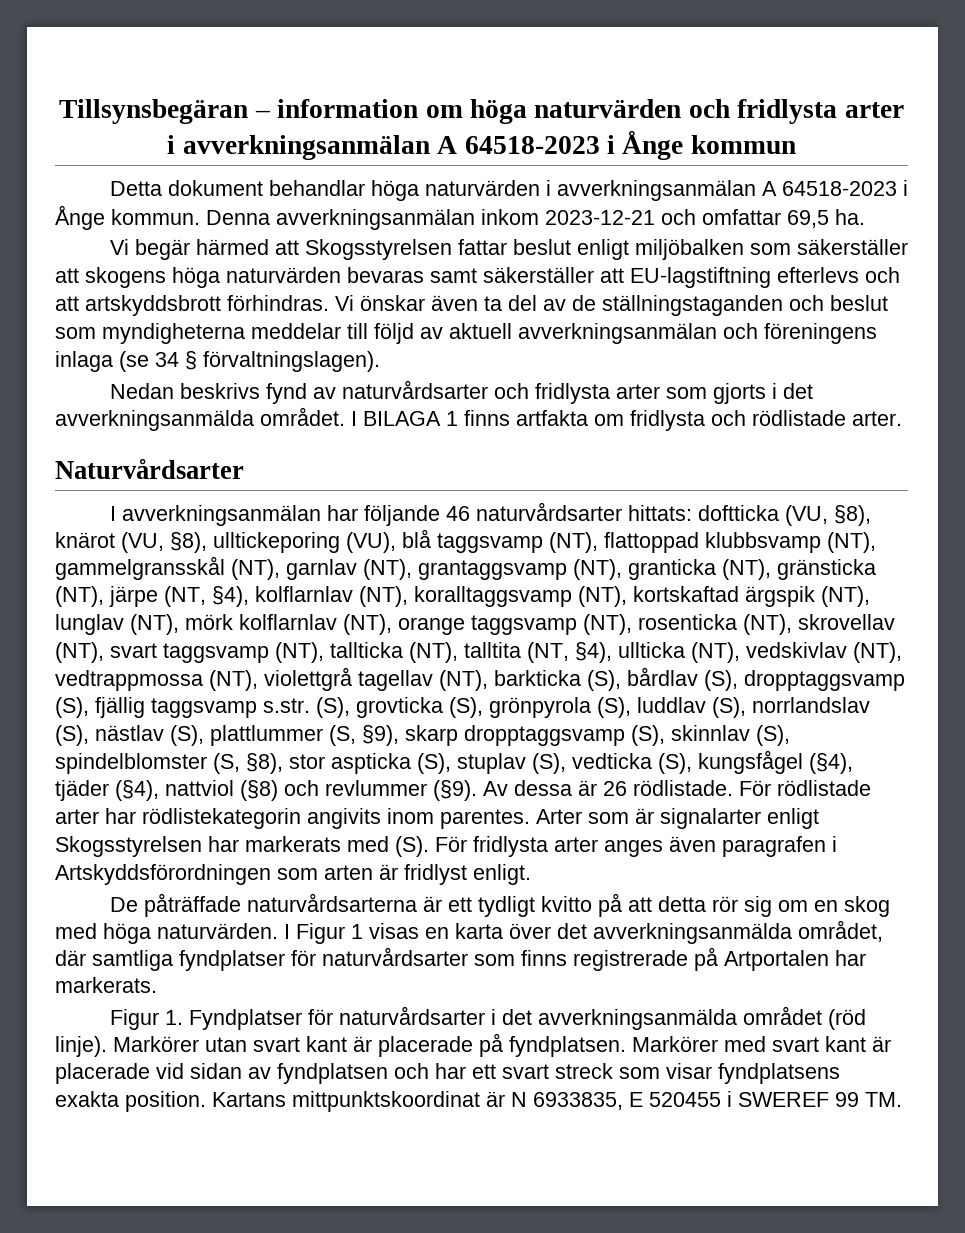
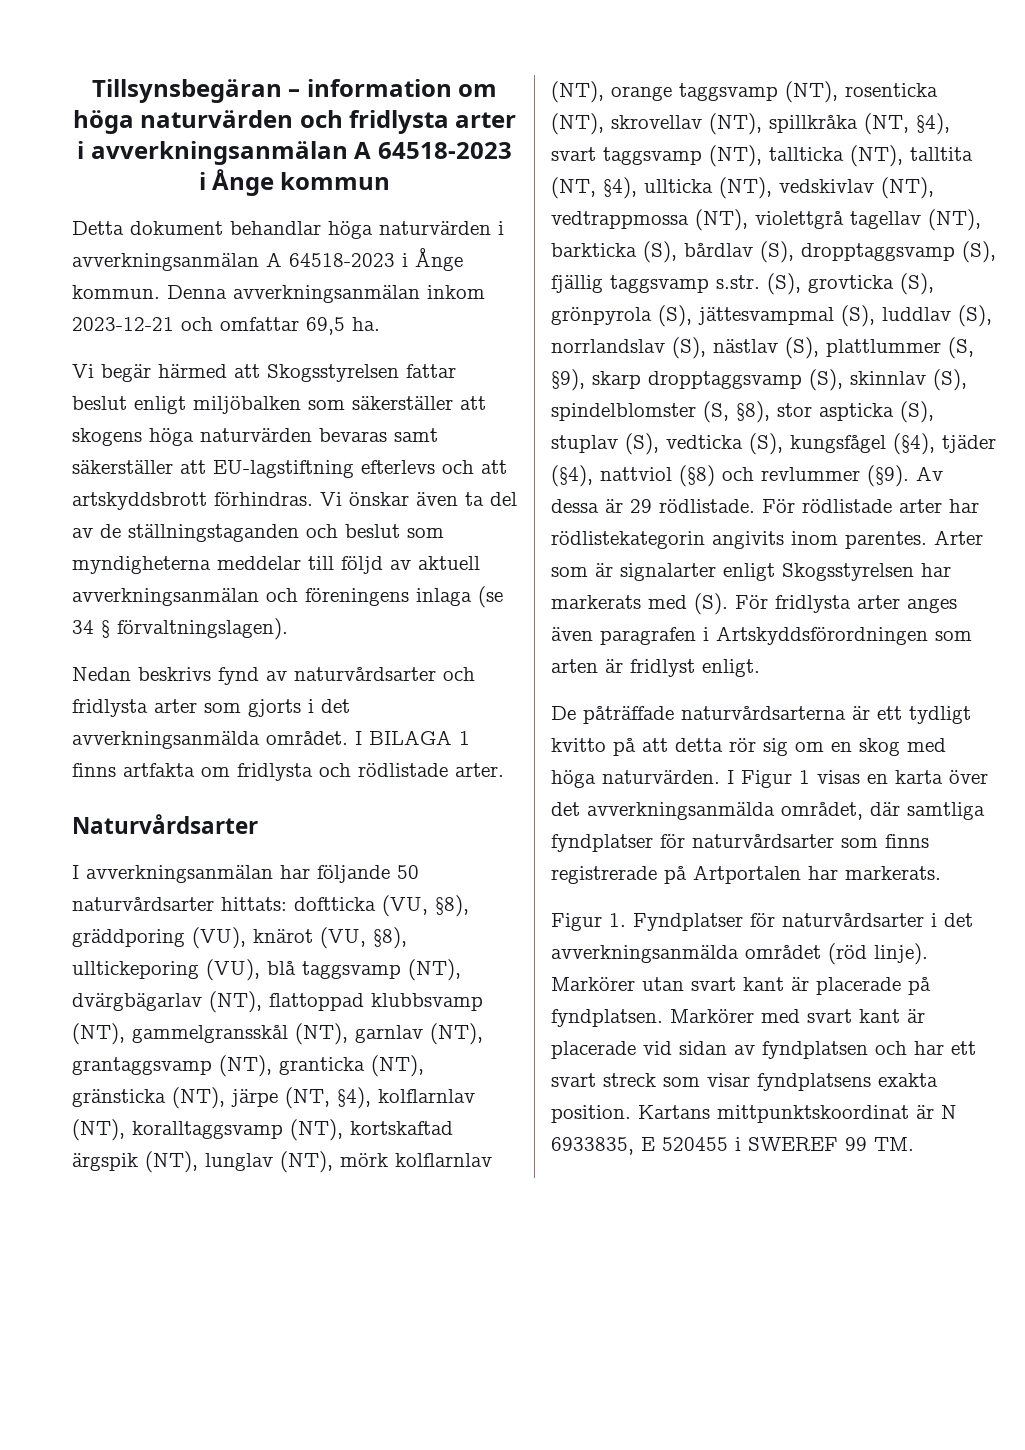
- I avverkningsanmälan har följande 46 naturvårdsarter hittats:
+ I avverkningsanmälan har följande 50 naturvårdsarter hittats:
- doftticka (VU, §8), knärot (VU, §8), ulltickeporing (VU), blå taggsvamp (NT), flattoppad klubbsvamp (NT), gammelgransskål (NT), garnlav (NT), grantaggsvamp (NT), granticka (NT), gränsticka (NT), järpe (NT, §4), kolflarnlav (NT), koralltaggsvamp (NT), kortskaftad ärgspik (NT), lunglav (NT), mörk kolflarnlav (NT), orange taggsvamp (NT), rosenticka (NT), skrovellav (NT), svart taggsvamp (NT), tallticka (NT), talltita (NT, §4), ullticka (NT), vedskivlav (NT), vedtrappmossa (NT), violettgrå tagellav (NT), barkticka (S), bårdlav (S), dropptaggsvamp (S), fjällig taggsvamp s.str. (S), grovticka (S), grönpyrola (S), luddlav (S), norrlandslav (S), nästlav (S), plattlummer (S, §9), skarp dropptaggsvamp (S), skinnlav (S), spindelblomster (S, §8), stor aspticka (S), stuplav (S), vedticka (S), kungsfågel (§4), tjäder (§4), nattviol (§8) och revlummer (§9).
+ doftticka (VU, §8), gräddporing (VU), knärot (VU, §8), ulltickeporing (VU), blå taggsvamp (NT), dvärgbägarlav (NT), flattoppad klubbsvamp (NT), gammelgransskål (NT), garnlav (NT), grantaggsvamp (NT), granticka (NT), gränsticka (NT), järpe (NT, §4), kolflarnlav (NT), koralltaggsvamp (NT), kortskaftad ärgspik (NT), lunglav (NT), mörk kolflarnlav (NT), orange taggsvamp (NT), rosenticka (NT), skrovellav (NT), spillkråka (NT, §4), svart taggsvamp (NT), tallticka (NT), talltita (NT, §4), ullticka (NT), vedskivlav (NT), vedtrappmossa (NT), violettgrå tagellav (NT), barkticka (S), bårdlav (S), dropptaggsvamp (S), fjällig taggsvamp s.str. (S), grovticka (S), grönpyrola (S), jättesvampmal (S), luddlav (S), norrlandslav (S), nästlav (S), plattlummer (S, §9), skarp dropptaggsvamp (S), skinnlav (S), spindelblomster (S, §8), stor aspticka (S), stuplav (S), vedticka (S), kungsfågel (§4), tjäder (§4), nattviol (§8) och revlummer (§9).
- Av dessa är 26 rödlistade.
+ Av dessa är 29 rödlistade.

